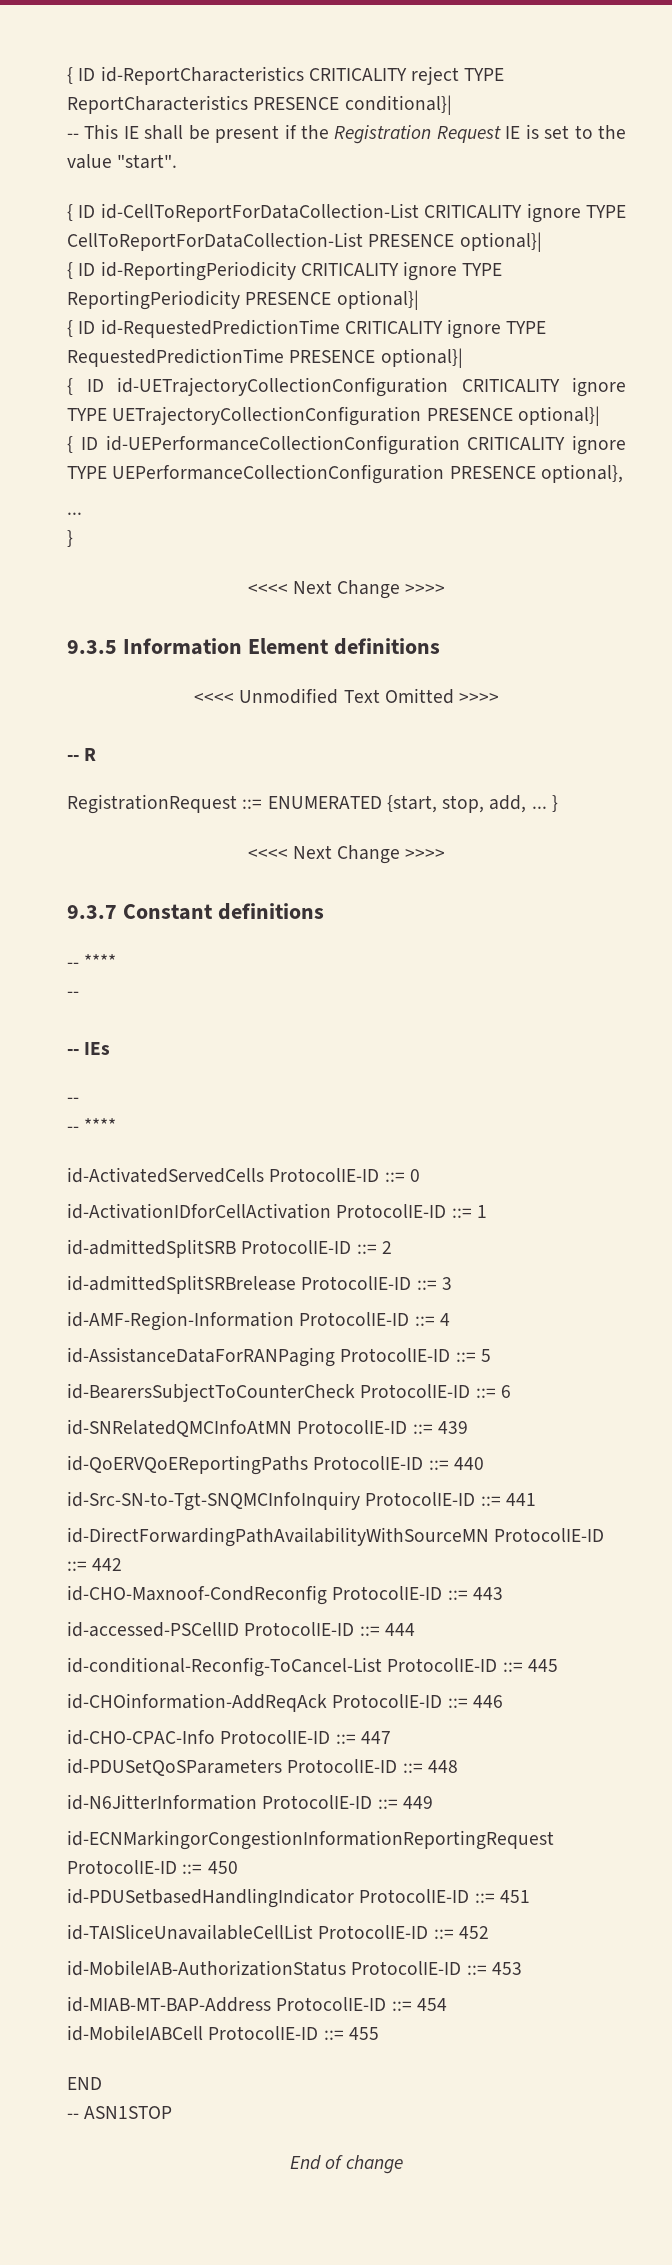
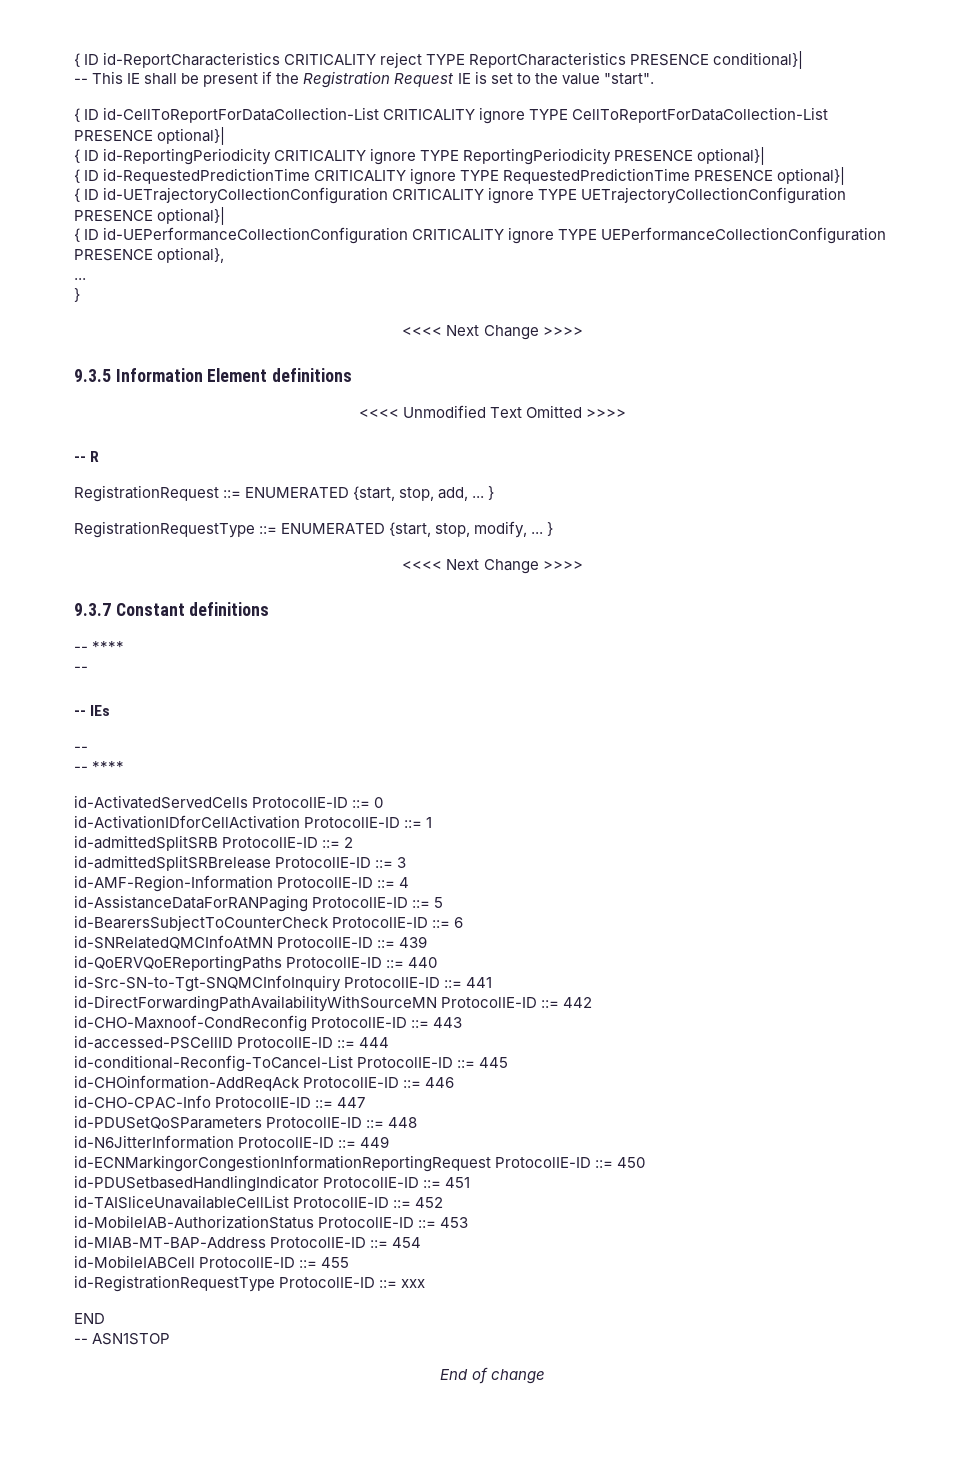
+ RegistrationRequestType ::= ENUMERATED {start, stop, modify, ... }
+ id-RegistrationRequestType ProtocolIE-ID ::= xxx

